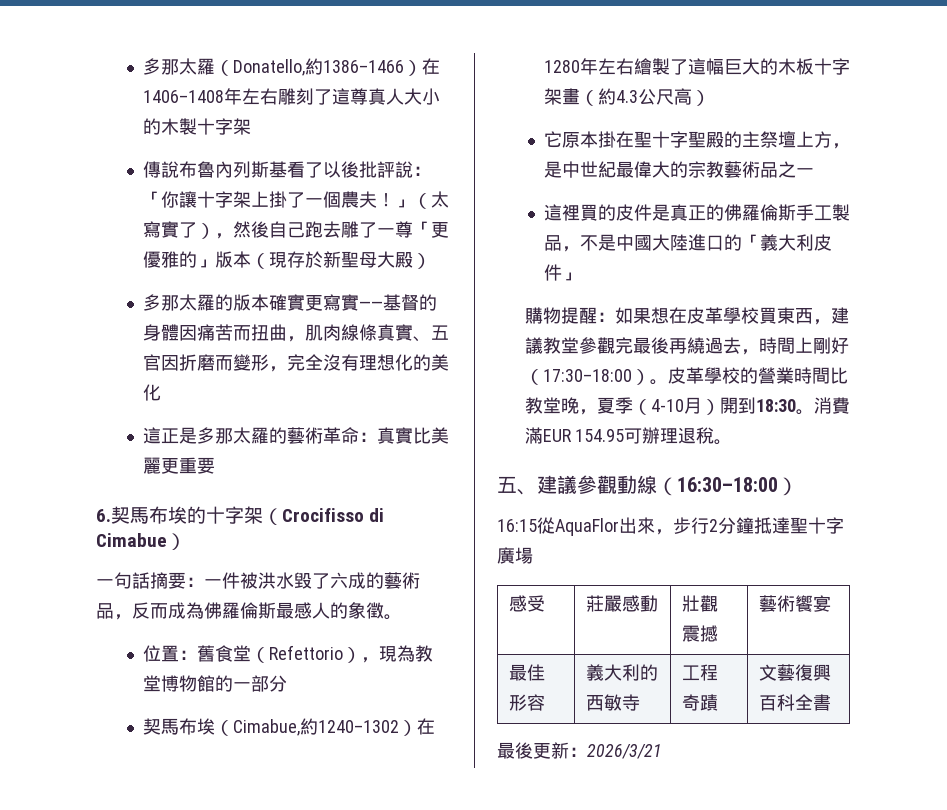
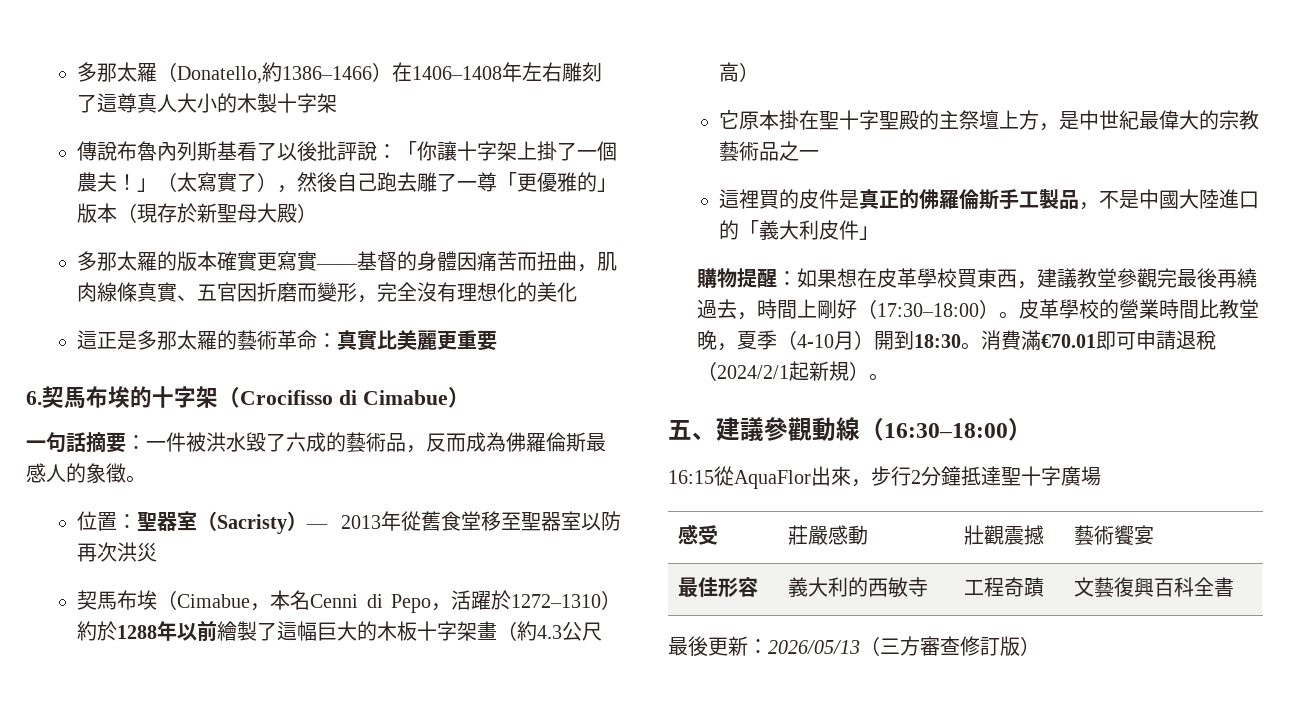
- 位置：舊食堂（Refettorio），現為教堂博物館的一部分
- 契馬布埃（Cimabue,約1240–1302）在1280年左右繪製了這幅巨大的木板十字架畫（約4.3公尺高）
+ 位置：聖器室（Sacristy）— 2013年從舊食堂移至聖器室以防再次洪災
+ 契馬布埃（Cimabue，本名Cenni di Pepo，活躍於1272–1310）約於1288年以前繪製了這幅巨大的木板十字架畫（約4.3公尺高）
- 消費滿EUR 154.95可辦理退稅。
+ 消費滿€70.01即可申請退稅（2024/2/1起新規）。
- 最後更新：2026/3/21
+ 最後更新：2026/05/13（三方審查修訂版）

